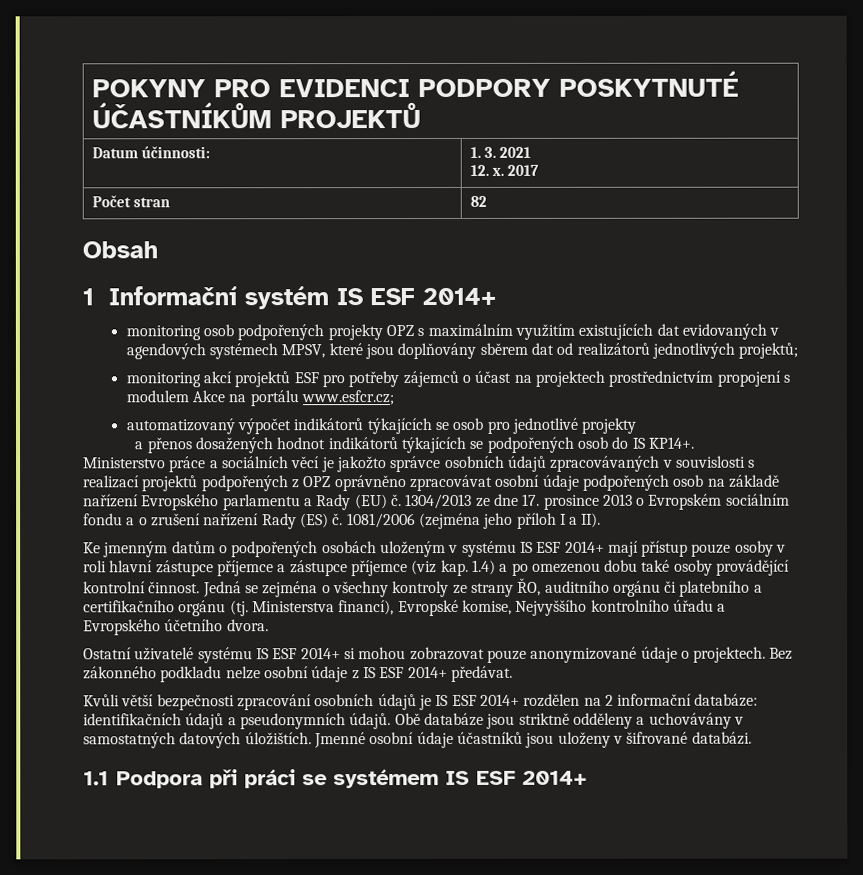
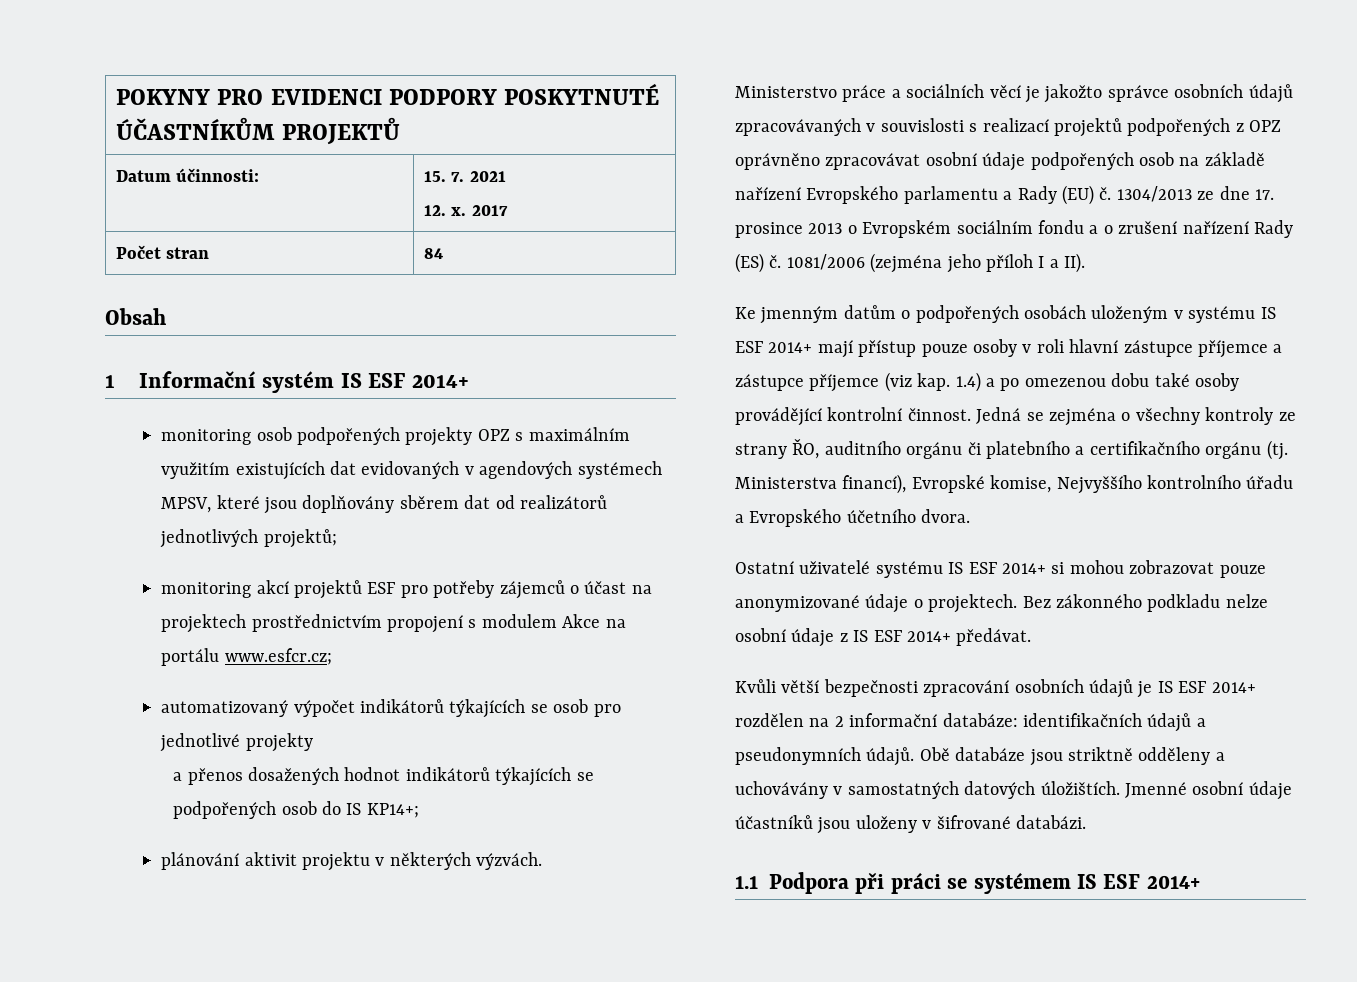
- Datum účinnosti: | 1. 3. 2021
+ Datum účinnosti: | 15. 7. 2021
- Počet stran | 82
+ Počet stran | 84
- a přenos dosažených hodnot indikátorů týkajících se podpořených osob do IS KP14+.
+ a přenos dosažených hodnot indikátorů týkajících se podpořených osob do IS KP14+;
+ plánování aktivit projektu v některých výzvách.

